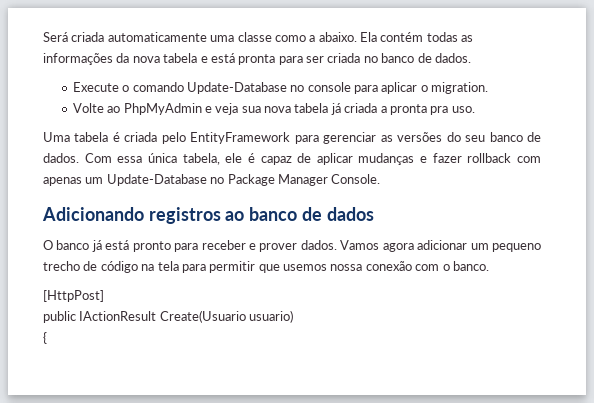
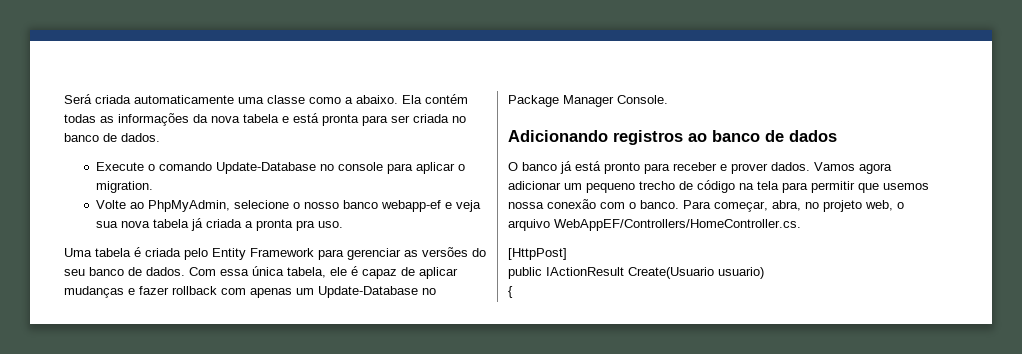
- Volte ao PhpMyAdmin e veja sua nova tabela já criada a pronta pra uso.
+ Volte ao PhpMyAdmin, selecione o nosso banco webapp-ef e veja sua nova tabela já criada a pronta pra uso.
- Uma tabela é criada pelo EntityFramework para gerenciar as versões do seu banco de dados.
+ Uma tabela é criada pelo Entity Framework para gerenciar as versões do seu banco de dados.
+ Para começar, abra, no projeto web, o arquivo WebAppEF/Controllers/HomeController.cs.

